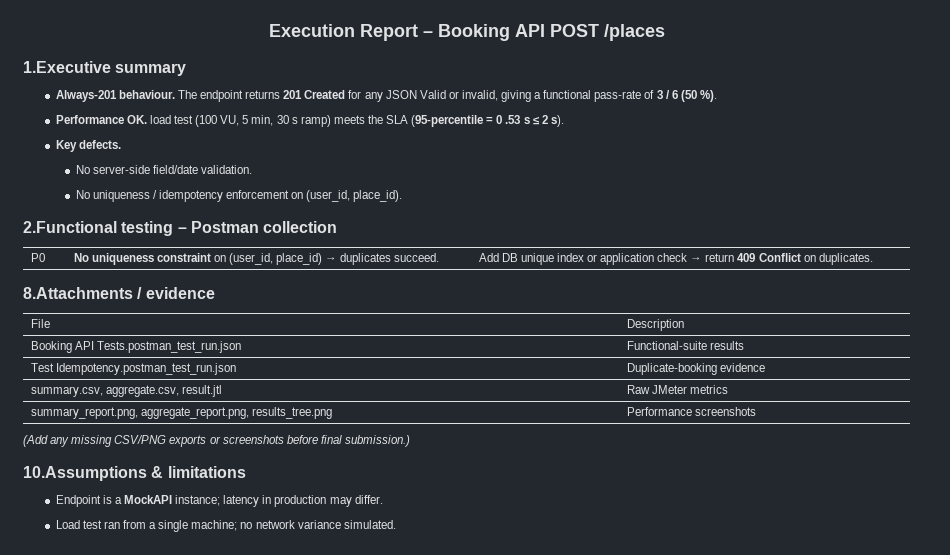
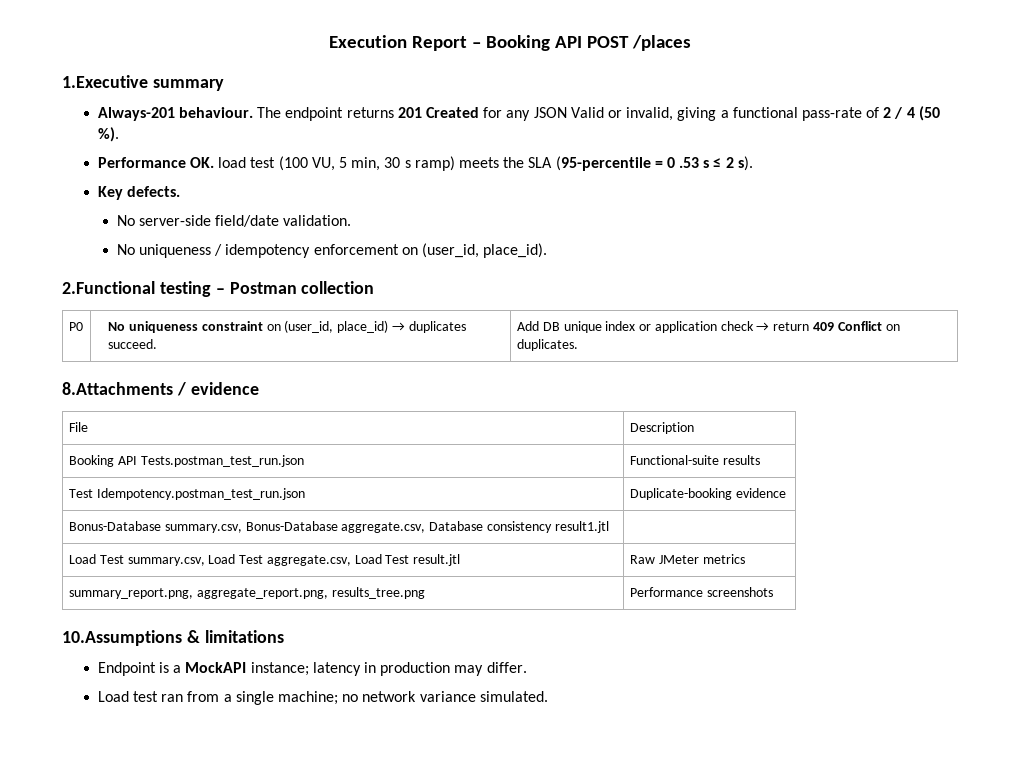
- The endpoint returns 201 Created for any JSON Valid or invalid, giving a functional pass-rate of 3 / 6 (50 %).
+ The endpoint returns 201 Created for any JSON Valid or invalid, giving a functional pass-rate of 2 / 4 (50 %).
- summary.csv, aggregate.csv, result.jtl | Raw JMeter metrics
+ Bonus-Database summary.csv, Bonus-Database aggregate.csv, Database consistency result1.jtl |
+ Load Test summary.csv, Load Test aggregate.csv, Load Test result.jtl | Raw JMeter metrics
- (Add any missing CSV/PNG exports or screenshots before final submission.)

